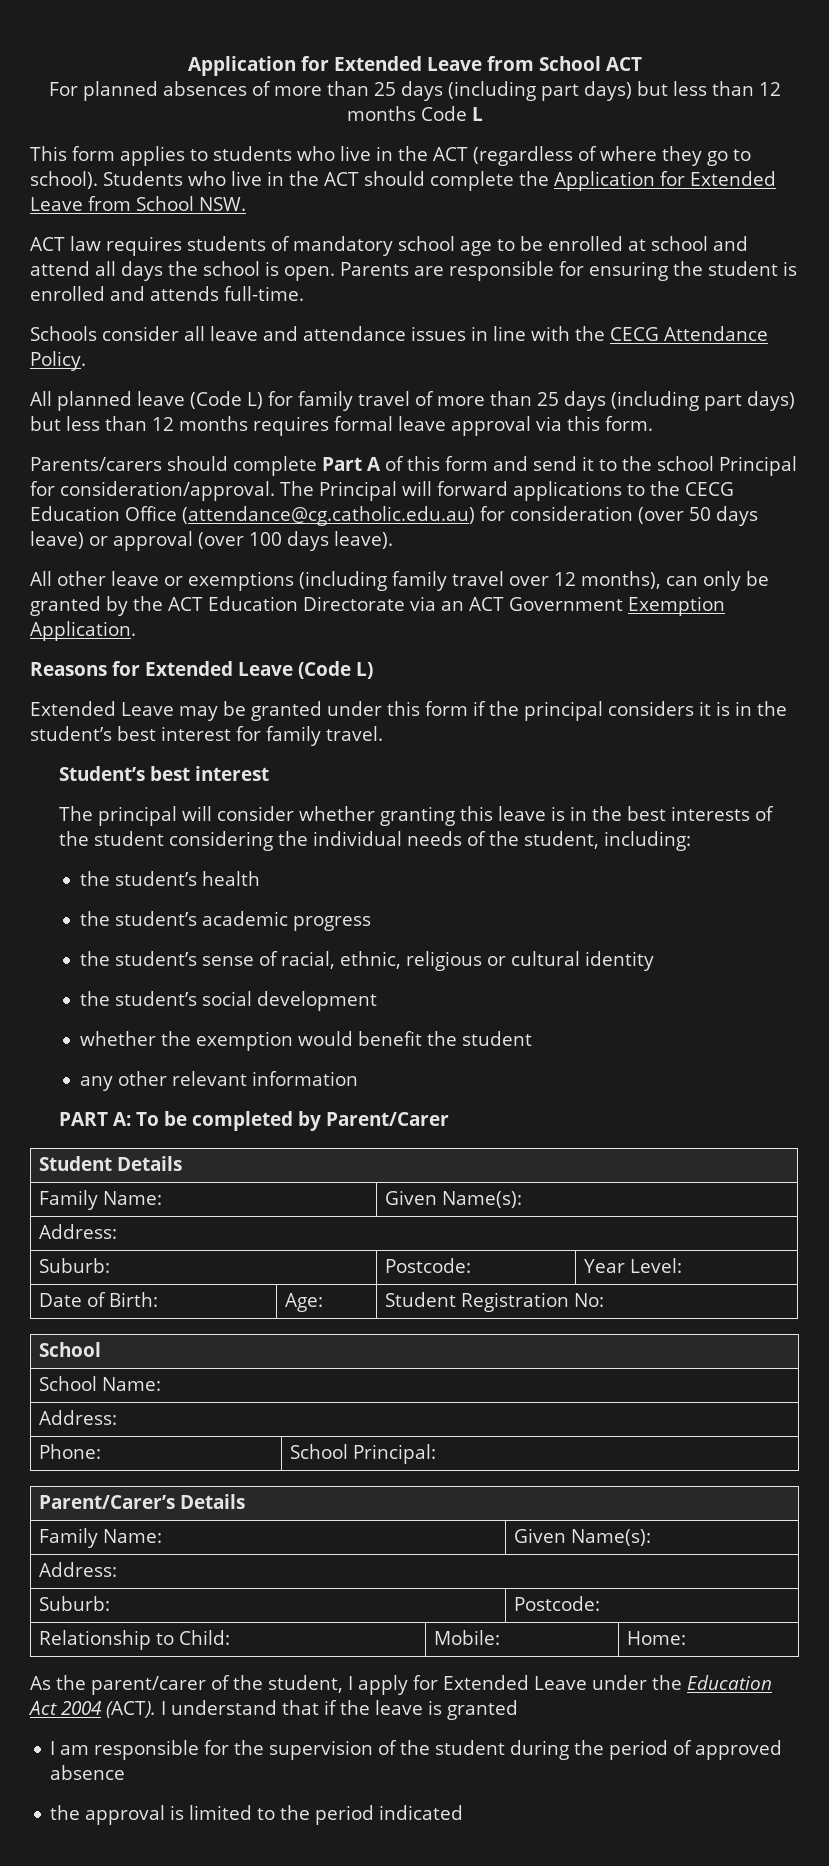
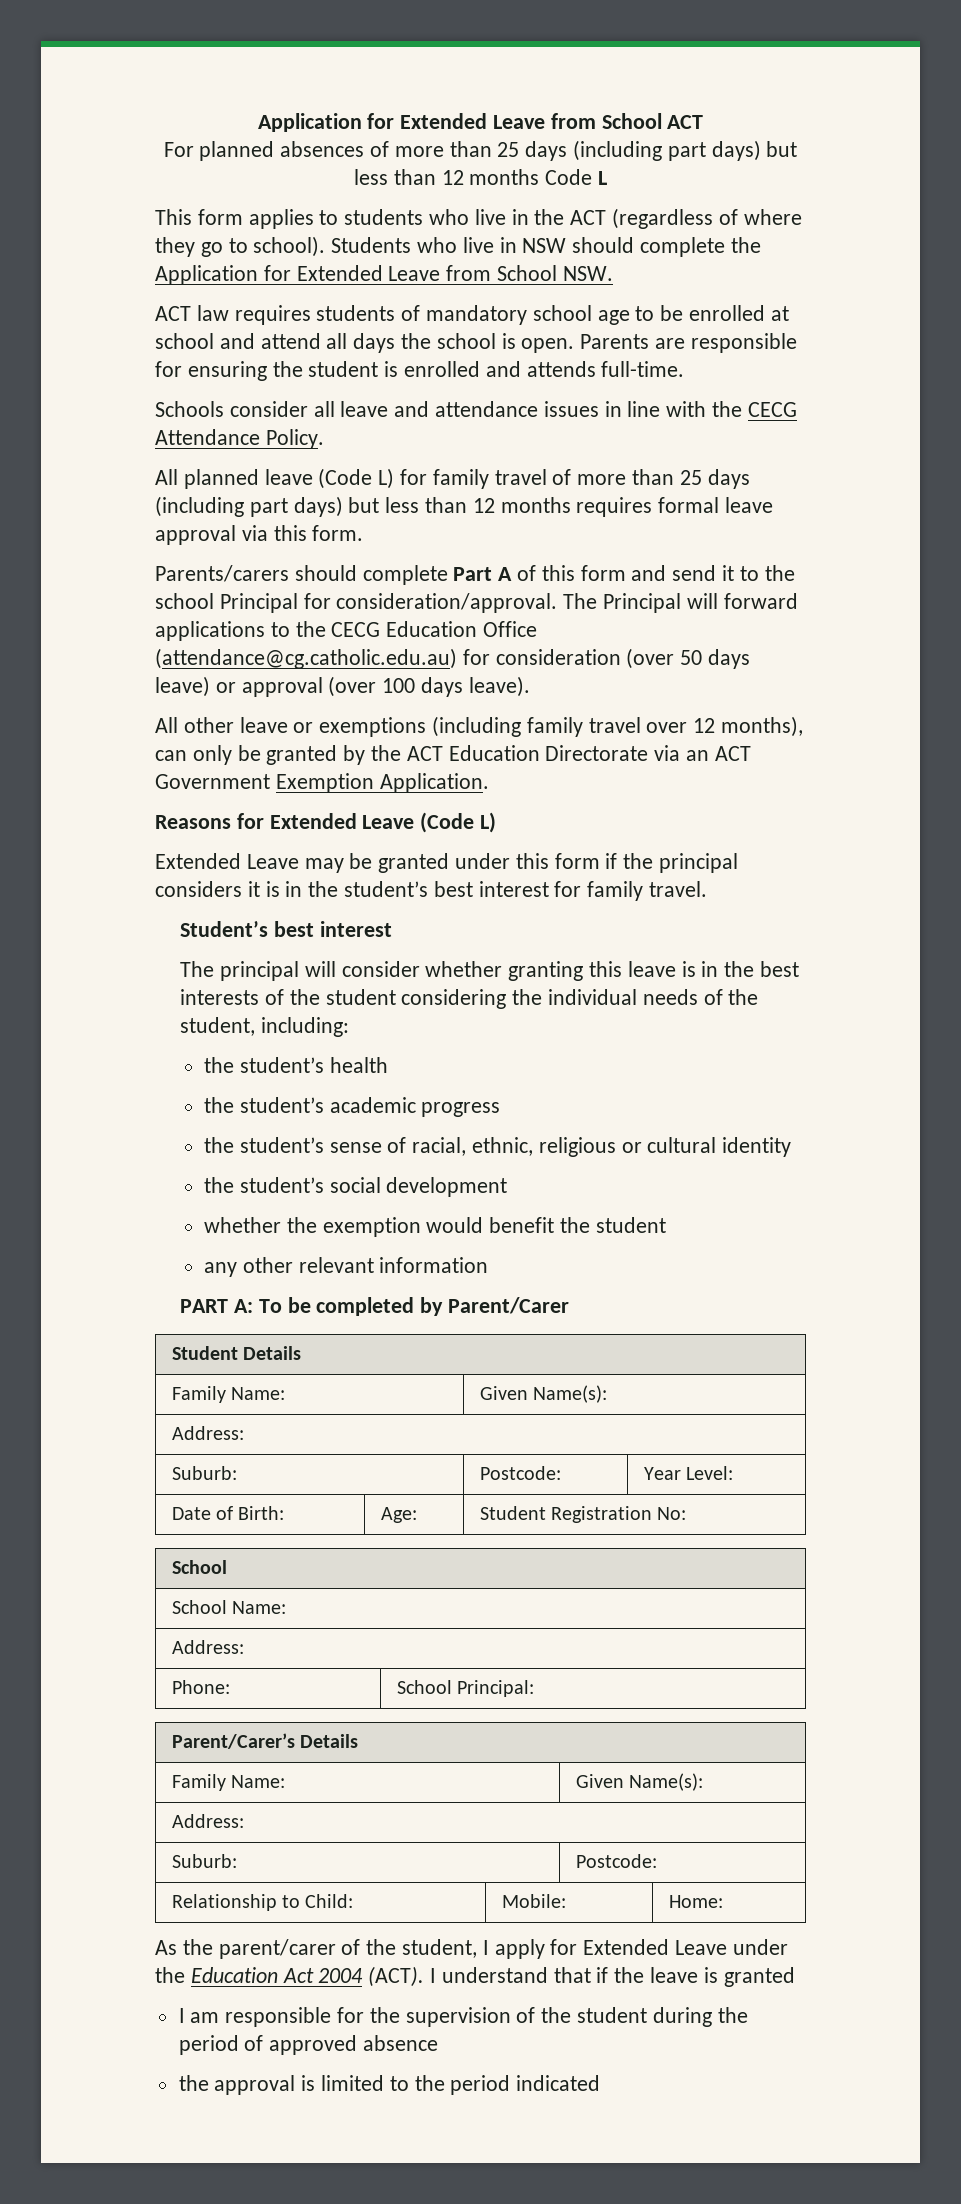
- Students who live in the ACT should complete the Application for Extended Leave from School NSW.
+ Students who live in NSW should complete the Application for Extended Leave from School NSW.

